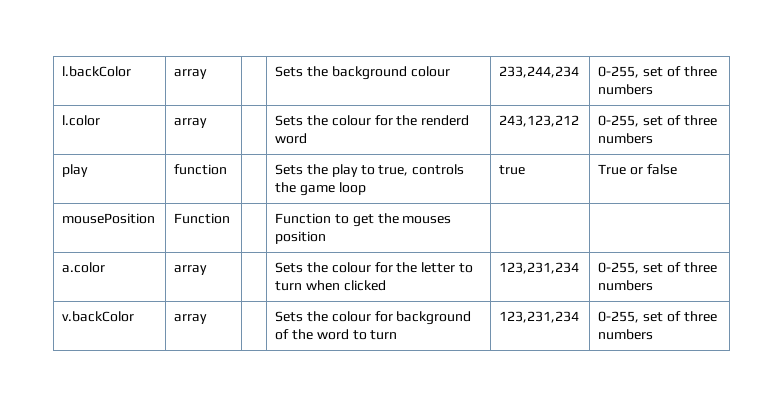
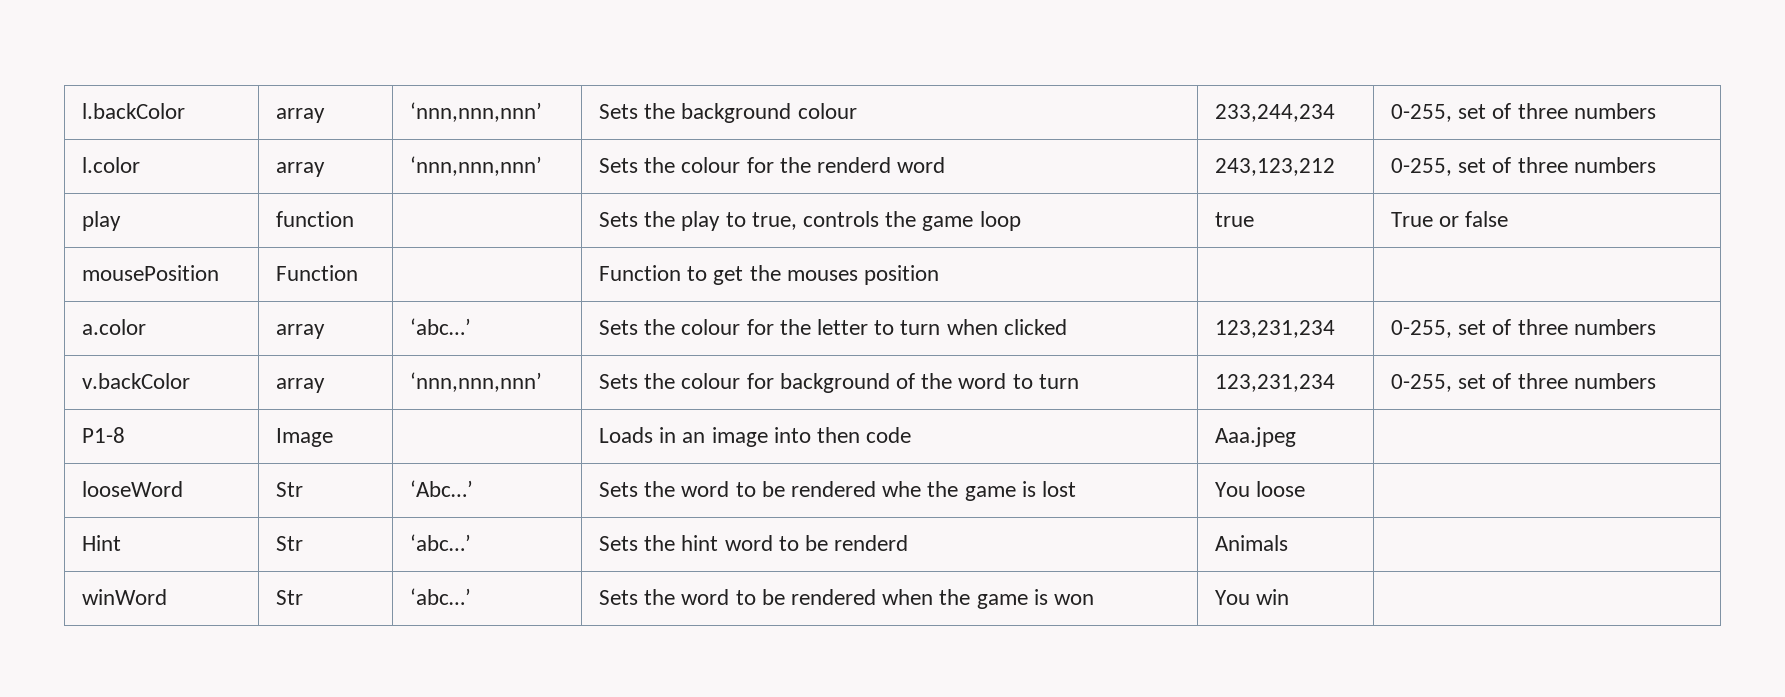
- l.backColor | array | | Sets the background colour | 233,244,234 | 0-255, set of three numbers
+ l.backColor | array | ‘nnn,nnn,nnn’ | Sets the background colour | 233,244,234 | 0-255, set of three numbers
- l.color | array | | Sets the colour for the renderd word | 243,123,212 | 0-255, set of three numbers
+ l.color | array | ‘nnn,nnn,nnn’ | Sets the colour for the renderd word | 243,123,212 | 0-255, set of three numbers
- a.color | array | | Sets the colour for the letter to turn when clicked | 123,231,234 | 0-255, set of three numbers
+ a.color | array | ‘abc…’ | Sets the colour for the letter to turn when clicked | 123,231,234 | 0-255, set of three numbers
- v.backColor | array | | Sets the colour for background of the word to turn | 123,231,234 | 0-255, set of three numbers
+ v.backColor | array | ‘nnn,nnn,nnn’ | Sets the colour for background of the word to turn | 123,231,234 | 0-255, set of three numbers
+ P1-8 | Image | | Loads in an image into then code | Aaa.jpeg |
+ looseWord | Str | ‘Abc…’ | Sets the word to be rendered whe the game is lost | You loose |
+ Hint | Str | ‘abc…’ | Sets the hint word to be renderd | Animals |
+ winWord | Str | ‘abc…’ | Sets the word to be rendered when the game is won | You win |

